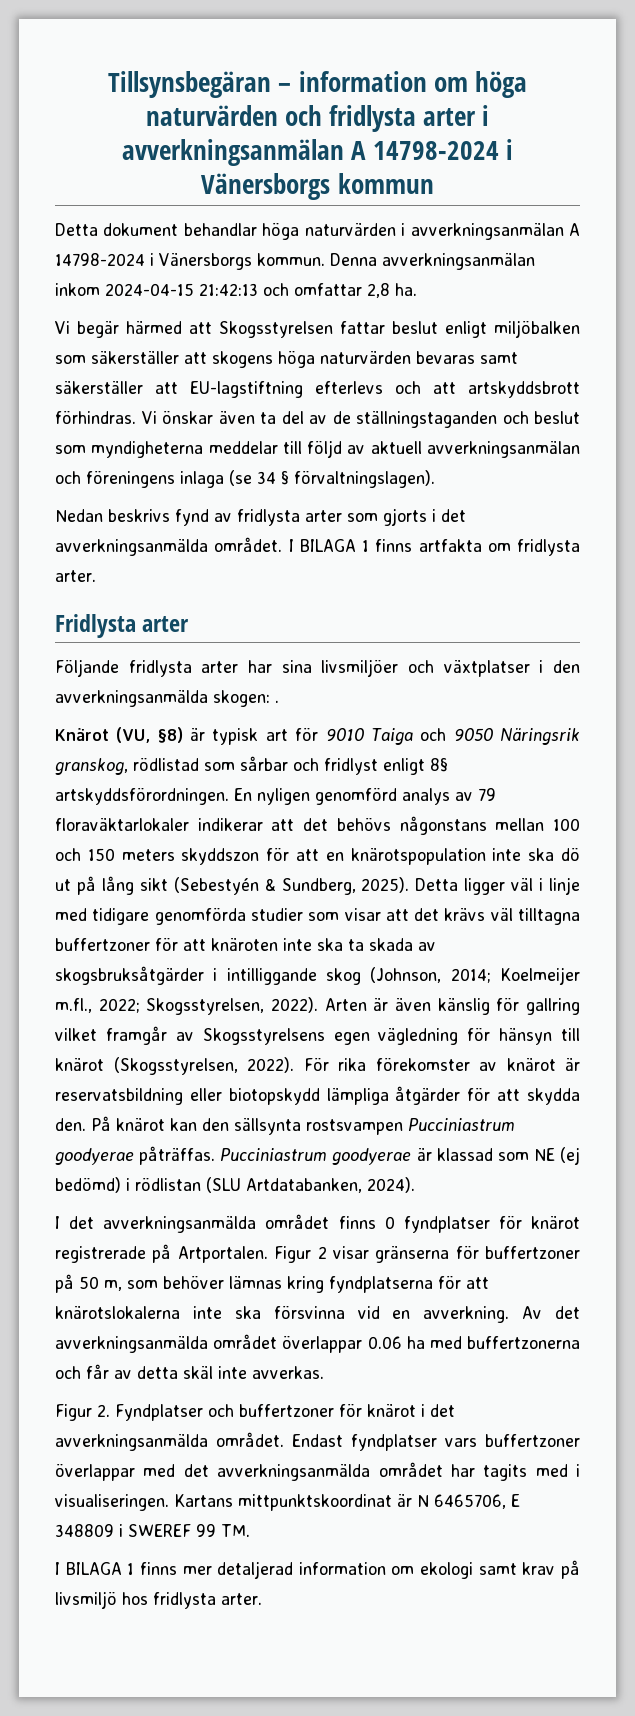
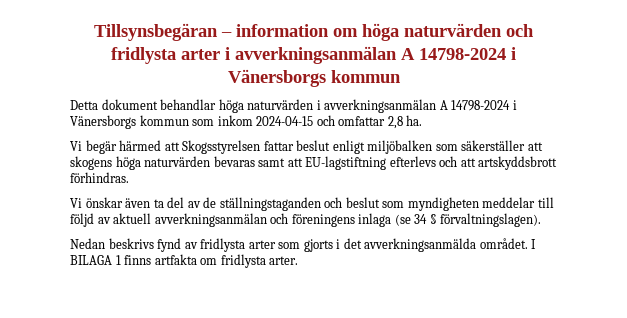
- Detta dokument behandlar höga naturvärden i avverkningsanmälan A 14798-2024 i Vänersborgs kommun. Denna avverkningsanmälan inkom 2024-04-15 21:42:13 och omfattar 2,8 ha.
+ Detta dokument behandlar höga naturvärden i avverkningsanmälan A 14798-2024 i Vänersborgs kommun som inkom 2024-04-15 och omfattar 2,8 ha.
- Vi begär härmed att Skogsstyrelsen fattar beslut enligt miljöbalken som säkerställer att skogens höga naturvärden bevaras samt säkerställer att EU-lagstiftning efterlevs och att artskyddsbrott förhindras. Vi önskar även ta del av de ställningstaganden och beslut som myndigheterna meddelar till följd av aktuell avverkningsanmälan och föreningens inlaga (se 34 § förvaltningslagen).
+ Vi begär härmed att Skogsstyrelsen fattar beslut enligt miljöbalken som säkerställer att skogens höga naturvärden bevaras samt att EU-lagstiftning efterlevs och att artskyddsbrott förhindras.
+ Vi önskar även ta del av de ställningstaganden och beslut som myndigheten meddelar till följd av aktuell avverkningsanmälan och föreningens inlaga (se 34 § förvaltningslagen).
- Fridlysta arter
- Följande fridlysta arter har sina livsmiljöer och växtplatser i den avverkningsanmälda skogen: .
- Knärot (VU, §8) är typisk art för 9010 Taiga och 9050 Näringsrik granskog, rödlistad som sårbar och fridlyst enligt 8§ artskyddsförordningen. En nyligen genomförd analys av 79 floraväktarlokaler indikerar att det behövs någonstans mellan 100 och 150 meters skyddszon för att en knärotspopulation inte ska dö ut på lång sikt (Sebestyén & Sundberg, 2025). Detta ligger väl i linje med tidigare genomförda studier som visar att det krävs väl tilltagna buffertzoner för att knäroten inte ska ta skada av skogsbruksåtgärder i intilliggande skog (Johnson, 2014; Koelmeijer m.fl., 2022; Skogsstyrelsen, 2022). Arten är även känslig för gallring vilket framgår av Skogsstyrelsens egen vägledning för hänsyn till knärot (Skogsstyrelsen, 2022). För rika förekomster av knärot är reservatsbildning eller biotopskydd lämpliga åtgärder för att skydda den. På knärot kan den sällsynta rostsvampen Pucciniastrum goodyerae påträffas. Pucciniastrum goodyerae är klassad som NE (ej bedömd) i rödlistan (SLU Artdatabanken, 2024).
- I det avverkningsanmälda området finns 0 fyndplatser för knärot registrerade på Artportalen. Figur 2 visar gränserna för buffertzoner på 50 m, som behöver lämnas kring fyndplatserna för att knärotslokalerna inte ska försvinna vid en avverkning. Av det avverkningsanmälda området överlappar 0.06 ha med buffertzonerna och får av detta skäl inte avverkas.
- Figur 2. Fyndplatser och buffertzoner för knärot i det avverkningsanmälda området. Endast fyndplatser vars buffertzoner överlappar med det avverkningsanmälda området har tagits med i visualiseringen. Kartans mittpunktskoordinat är N 6465706, E 348809 i SWEREF 99 TM.
- I BILAGA 1 finns mer detaljerad information om ekologi samt krav på livsmiljö hos fridlysta arter.

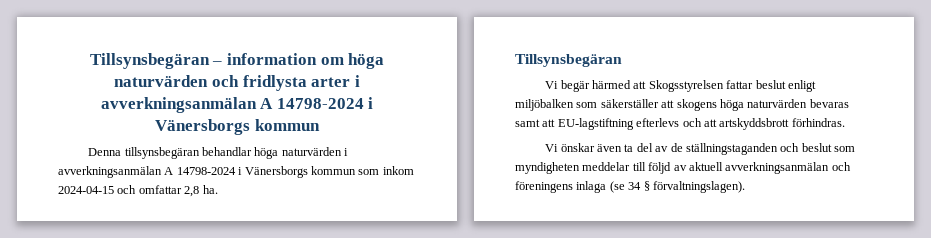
- Detta dokument behandlar höga naturvärden i avverkningsanmälan A 14798-2024 i Vänersborgs kommun som inkom 2024-04-15 och omfattar 2,8 ha.
+ Denna tillsynsbegäran behandlar höga naturvärden i avverkningsanmälan A 14798-2024 i Vänersborgs kommun som inkom 2024-04-15 och omfattar 2,8 ha.
+ Tillsynsbegäran
- Nedan beskrivs fynd av fridlysta arter som gjorts i det avverkningsanmälda området. I BILAGA 1 finns artfakta om fridlysta arter.

